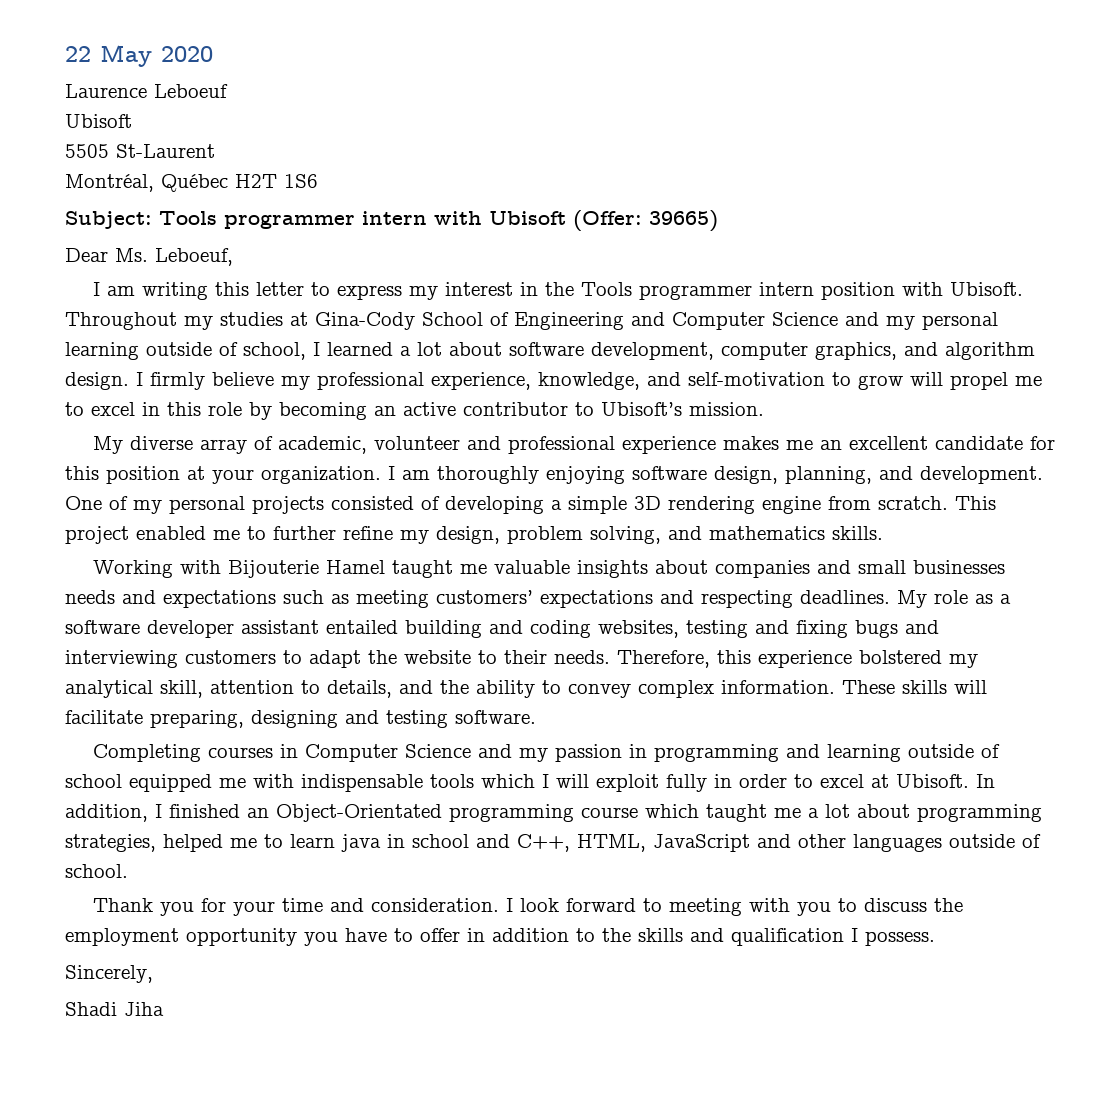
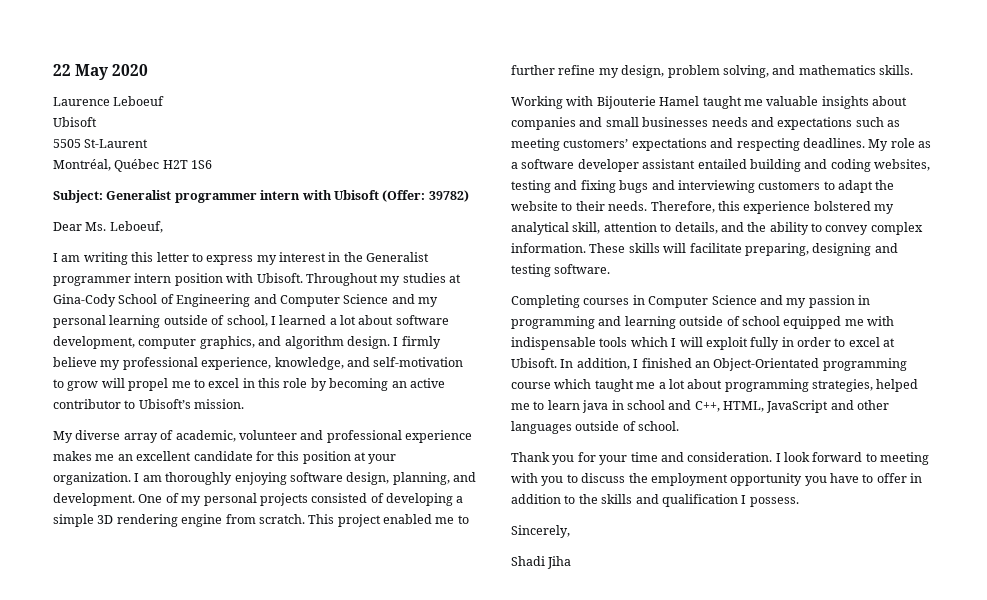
- Subject: Tools programmer intern with Ubisoft (Offer: 39665)
+ Subject: Generalist programmer intern with Ubisoft (Offer: 39782)
- I am writing this letter to express my interest in the Tools programmer intern position with Ubisoft.
+ I am writing this letter to express my interest in the Generalist programmer intern position with Ubisoft.

